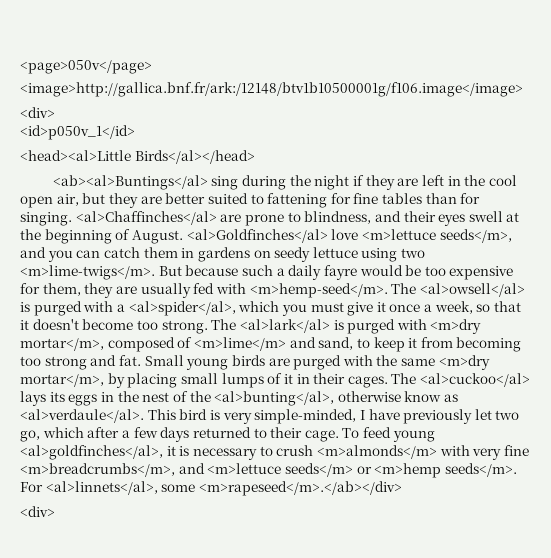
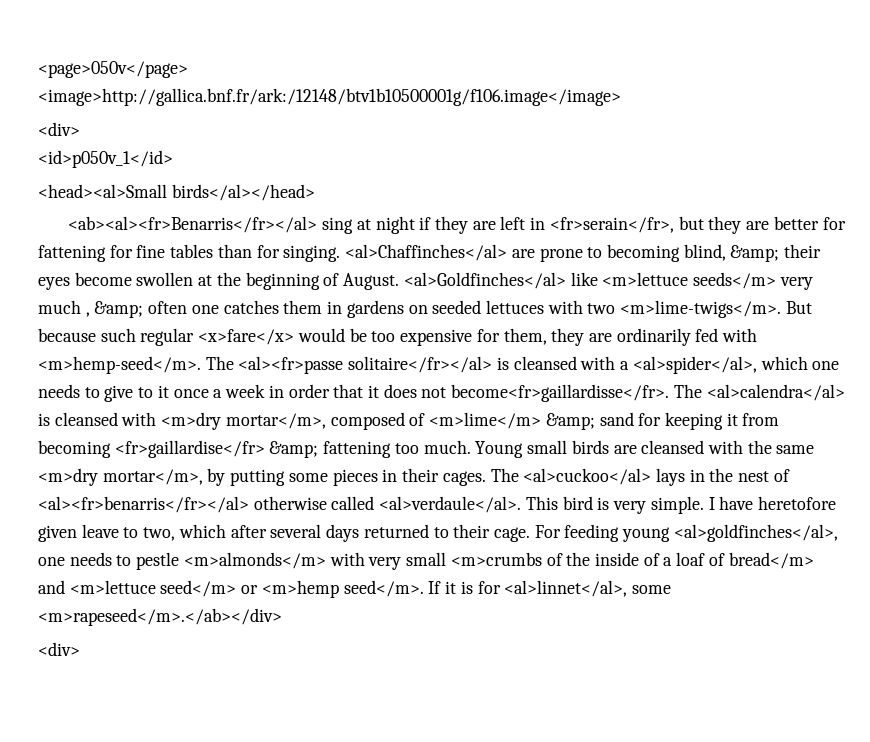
- <head><al>Little Birds</al></head>
- <ab><al>Buntings</al> sing during the night if they are left in the cool open air, but they are better suited to fattening for fine tables than for singing.
+ <head><al>Small birds</al></head>
+ <ab><al><fr>Benarris</fr></al> sing at night if they are left in <fr>serain</fr>, but they are better for fattening for fine tables than for singing.
- <al>Chaffinches</al> are prone to blindness, and their eyes swell at the beginning of August.
+ <al>Chaffinches</al> are prone to becoming blind, &amp; their eyes become swollen at the beginning of August.
- <al>Goldfinches</al> love <m>lettuce seeds</m>, and you can catch them in gardens on seedy lettuce using two <m>lime-twigs</m>.
+ <al>Goldfinches</al> like <m>lettuce seeds</m> very much , &amp; often one catches them in gardens on seeded lettuces with two <m>lime-twigs</m>.
- But because such a daily fayre would be too expensive for them, they are usually fed with <m>hemp-seed</m>.
+ But because such regular <x>fare</x> would be too expensive for them, they are ordinarily fed with <m>hemp-seed</m>.
- The <al>owsell</al> is purged with a <al>spider</al>, which you must give it once a week, so that it doesn't become too strong. The <al>lark</al> is purged with <m>dry mortar</m>, composed of <m>lime</m> and sand, to keep it from becoming too strong and fat. Small young birds are purged with the same <m>dry mortar</m>, by placing small lumps of it in their cages.
+ The <al><fr>passe solitaire</fr></al> is cleansed with a <al>spider</al>, which one needs to give to it once a week in order that it does not become<fr>gaillardisse</fr>. The <al>calendra</al> is cleansed with <m>dry mortar</m>, composed of <m>lime</m> &amp; sand for keeping it from becoming <fr>gaillardise</fr> &amp; fattening too much. Young small birds are cleansed with the same <m>dry mortar</m>, by putting some pieces in their cages.
- The <al>cuckoo</al> lays its eggs in the nest of the <al>bunting</al>, otherwise know as <al>verdaule</al>.
+ The <al>cuckoo</al> lays in the nest of <al><fr>benarris</fr></al> otherwise called <al>verdaule</al>.
- This bird is very simple-minded, I have previously let two go, which after a few days returned to their cage.
+ This bird is very simple. I have heretofore given leave to two, which after several days returned to their cage.
- To feed young <al>goldfinches</al>, it is necessary to crush <m>almonds</m> with very fine <m>breadcrumbs</m>, and <m>lettuce seeds</m> or <m>hemp seeds</m>. For <al>linnets</al>, some <m>rapeseed</m>.</ab></div>
+ For feeding young <al>goldfinches</al>, one needs to pestle <m>almonds</m> with very small <m>crumbs of the inside of a loaf of bread</m> and <m>lettuce seed</m> or <m>hemp seed</m>. If it is for <al>linnet</al>, some <m>rapeseed</m>.</ab></div>

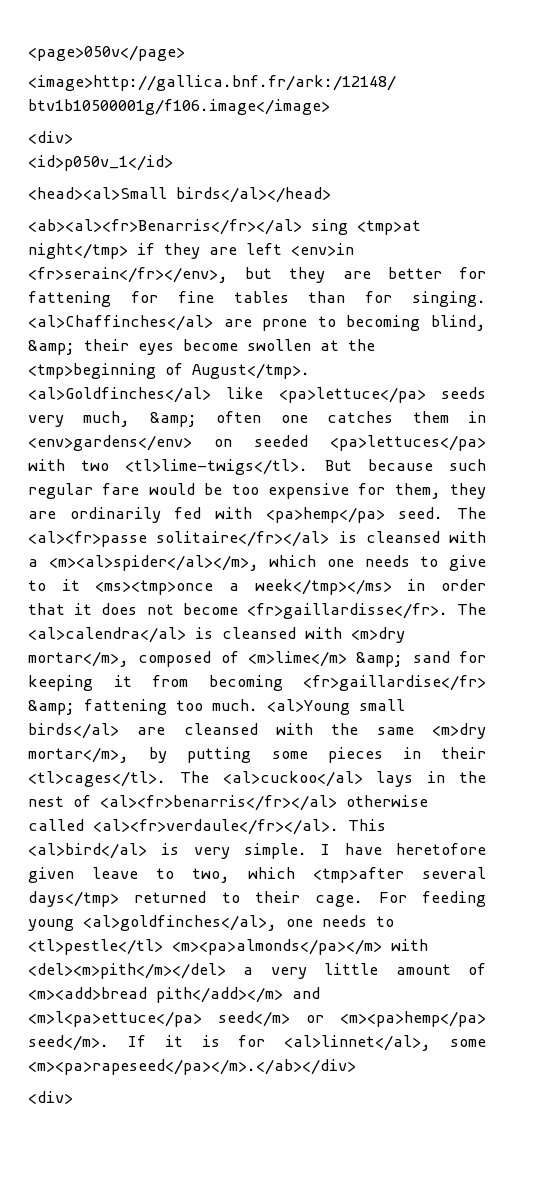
- <ab><al><fr>Benarris</fr></al> sing at night if they are left in <fr>serain</fr>, but they are better for fattening for fine tables than for singing.
+ <ab><al><fr>Benarris</fr></al> sing <tmp>at night</tmp> if they are left <env>in <fr>serain</fr></env>, but they are better for fattening for fine tables than for singing.
- <al>Chaffinches</al> are prone to becoming blind, &amp; their eyes become swollen at the beginning of August. <al>Goldfinches</al> like <m>lettuce seeds</m> very much , &amp; often one catches them in gardens on seeded lettuces with two <m>lime-twigs</m>.
+ <al>Chaffinches</al> are prone to becoming blind, &amp; their eyes become swollen at the <tmp>beginning of August</tmp>. <al>Goldfinches</al> like <pa>lettuce</pa> seeds very much, &amp; often one catches them in <env>gardens</env> on seeded <pa>lettuces</pa> with two <tl>lime-twigs</tl>.
- But because such regular <x>fare</x> would be too expensive for them, they are ordinarily fed with <m>hemp-seed</m>.
+ But because such regular fare would be too expensive for them, they are ordinarily fed with <pa>hemp</pa> seed.
- The <al><fr>passe solitaire</fr></al> is cleansed with a <al>spider</al>, which one needs to give to it once a week in order that it does not become<fr>gaillardisse</fr>.
+ The <al><fr>passe solitaire</fr></al> is cleansed with a <m><al>spider</al></m>, which one needs to give to it <ms><tmp>once a week</tmp></ms> in order that it does not become <fr>gaillardisse</fr>.
- Young small birds are cleansed with the same <m>dry mortar</m>, by putting some pieces in their cages.
+ <al>Young small birds</al> are cleansed with the same <m>dry mortar</m>, by putting some pieces in their <tl>cages</tl>.
- The <al>cuckoo</al> lays in the nest of <al><fr>benarris</fr></al> otherwise called <al>verdaule</al>. This bird is very simple.
+ The <al>cuckoo</al> lays in the nest of <al><fr>benarris</fr></al> otherwise called <al><fr>verdaule</fr></al>. This <al>bird</al> is very simple.
- I have heretofore given leave to two, which after several days returned to their cage.
+ I have heretofore given leave to two, which <tmp>after several days</tmp> returned to their cage.
- For feeding young <al>goldfinches</al>, one needs to pestle <m>almonds</m> with very small <m>crumbs of the inside of a loaf of bread</m> and <m>lettuce seed</m> or <m>hemp seed</m>.
+ For feeding young <al>goldfinches</al>, one needs to <tl>pestle</tl> <m><pa>almonds</pa></m> with <del><m>pith</m></del> a very little amount of <m><add>bread pith</add></m> and <m>l<pa>ettuce</pa> seed</m> or <m><pa>hemp</pa> seed</m>.
- If it is for <al>linnet</al>, some <m>rapeseed</m>.</ab></div>
+ If it is for <al>linnet</al>, some <m><pa>rapeseed</pa></m>.</ab></div>

